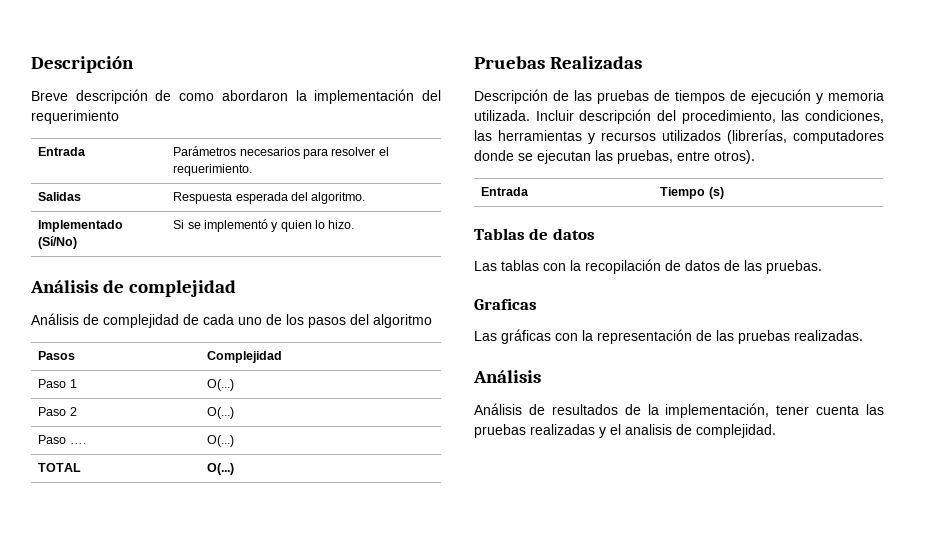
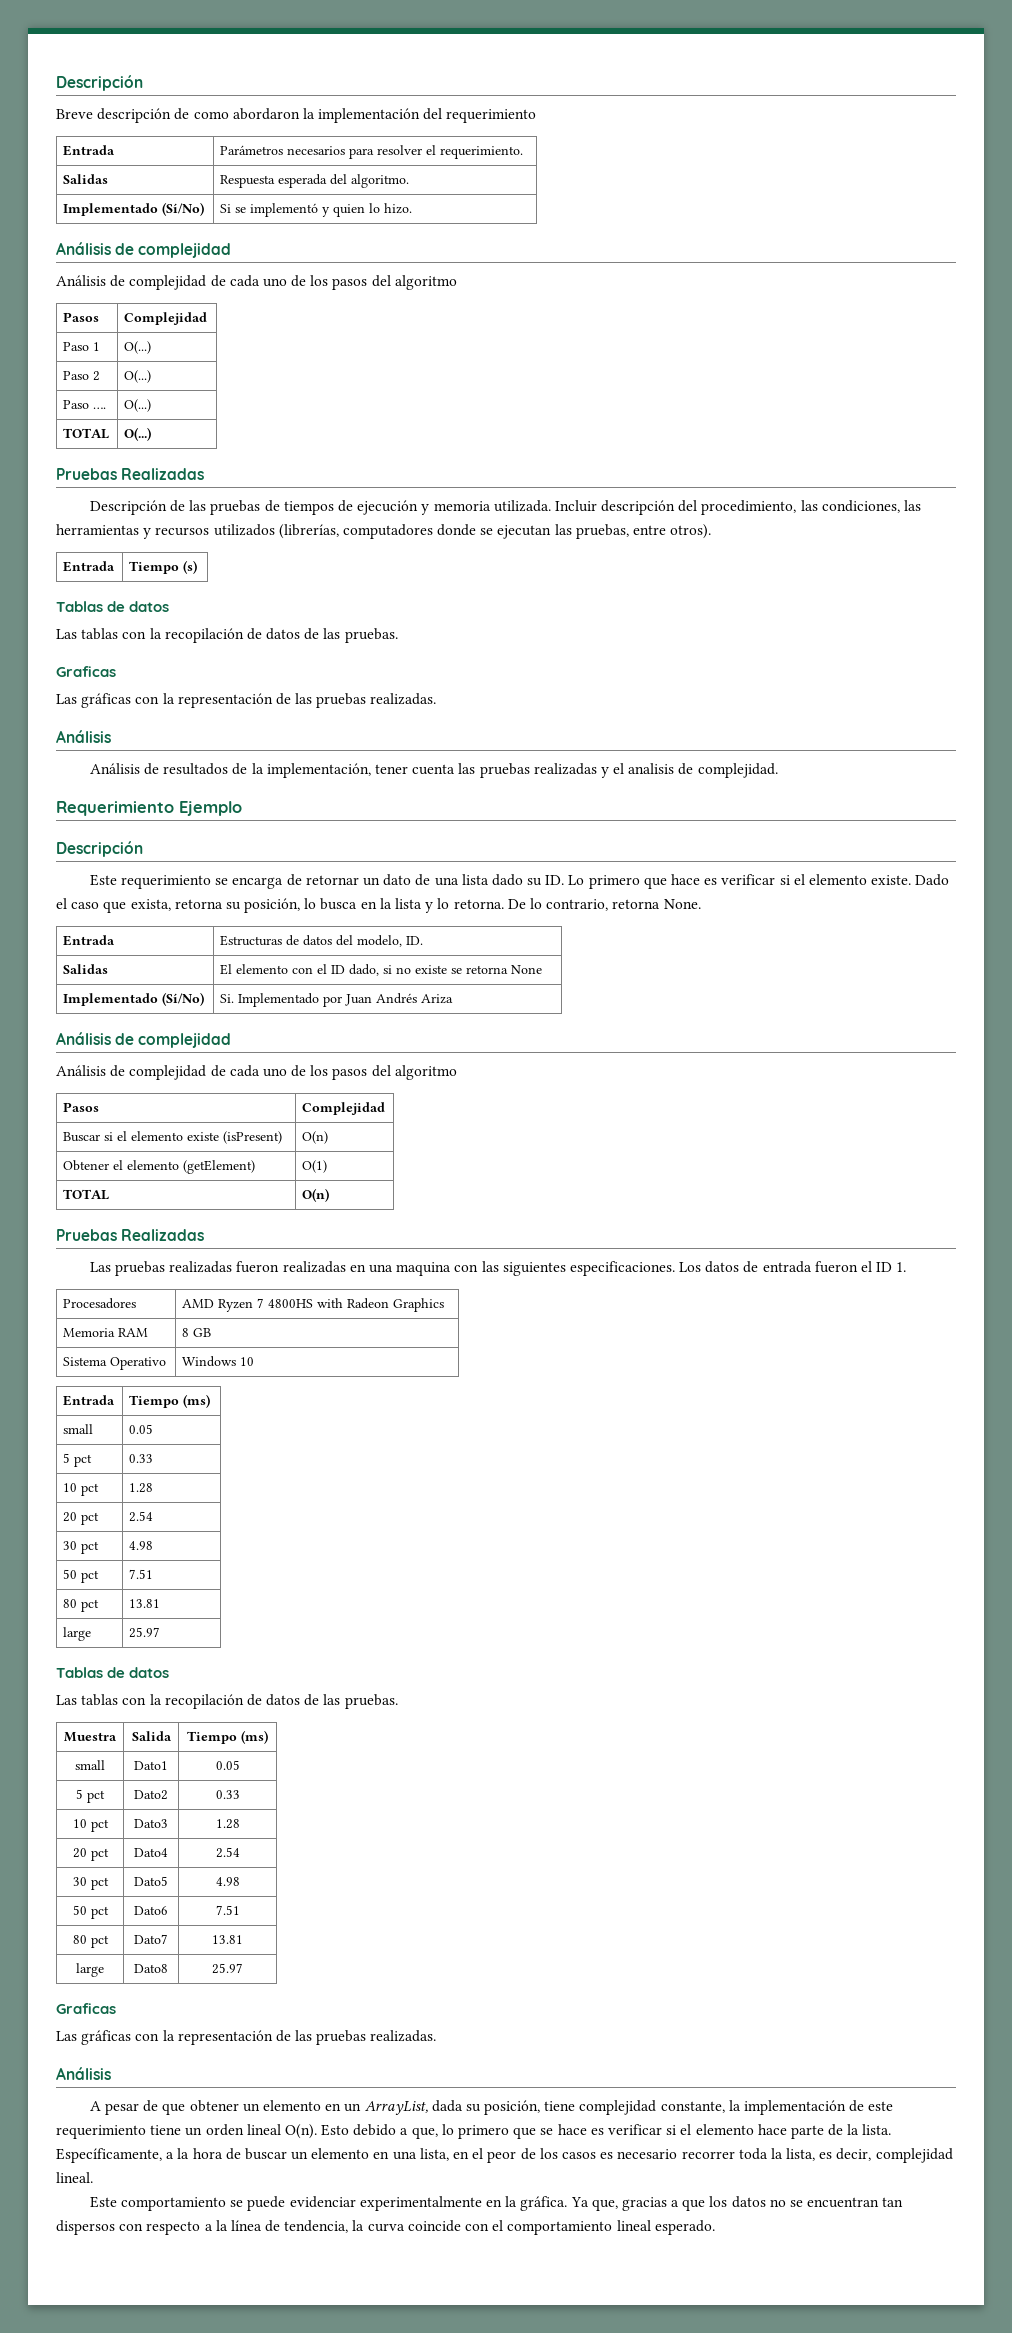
+ Requerimiento Ejemplo
+ Descripción
+ Este requerimiento se encarga de retornar un dato de una lista dado su ID. Lo primero que hace es verificar si el elemento existe. Dado el caso que exista, retorna su posición, lo busca en la lista y lo retorna. De lo contrario, retorna None.
+ Entrada | Estructuras de datos del modelo, ID.
+ Salidas | El elemento con el ID dado, si no existe se retorna None
+ Implementado (Sí/No) | Si. Implementado por Juan Andrés Ariza
+ Análisis de complejidad
+ Análisis de complejidad de cada uno de los pasos del algoritmo
+ Pasos | Complejidad
+ Buscar si el elemento existe (isPresent) | O(n)
+ Obtener el elemento (getElement) | O(1)
+ TOTAL | O(n)
+ Pruebas Realizadas
+ Las pruebas realizadas fueron realizadas en una maquina con las siguientes especificaciones. Los datos de entrada fueron el ID 1.
+ Procesadores | AMD Ryzen 7 4800HS with Radeon Graphics
+ Memoria RAM | 8 GB
+ Sistema Operativo | Windows 10
+ Entrada | Tiempo (ms)
+ small | 0.05
+ 5 pct | 0.33
+ 10 pct | 1.28
+ 20 pct | 2.54
+ 30 pct | 4.98
+ 50 pct | 7.51
+ 80 pct | 13.81
+ large | 25.97
+ Tablas de datos
+ Las tablas con la recopilación de datos de las pruebas.
+ Muestra | Salida | Tiempo (ms)
+ small | Dato1 | 0.05
+ 5 pct | Dato2 | 0.33
+ 10 pct | Dato3 | 1.28
+ 20 pct | Dato4 | 2.54
+ 30 pct | Dato5 | 4.98
+ 50 pct | Dato6 | 7.51
+ 80 pct | Dato7 | 13.81
+ large | Dato8 | 25.97
+ Graficas
+ Las gráficas con la representación de las pruebas realizadas.
+ Análisis
+ A pesar de que obtener un elemento en un ArrayList, dada su posición, tiene complejidad constante, la implementación de este requerimiento tiene un orden lineal O(n). Esto debido a que, lo primero que se hace es verificar si el elemento hace parte de la lista. Específicamente, a la hora de buscar un elemento en una lista, en el peor de los casos es necesario recorrer toda la lista, es decir, complejidad lineal.
+ Este comportamiento se puede evidenciar experimentalmente en la gráfica. Ya que, gracias a que los datos no se encuentran tan dispersos con respecto a la línea de tendencia, la curva coincide con el comportamiento lineal esperado.

